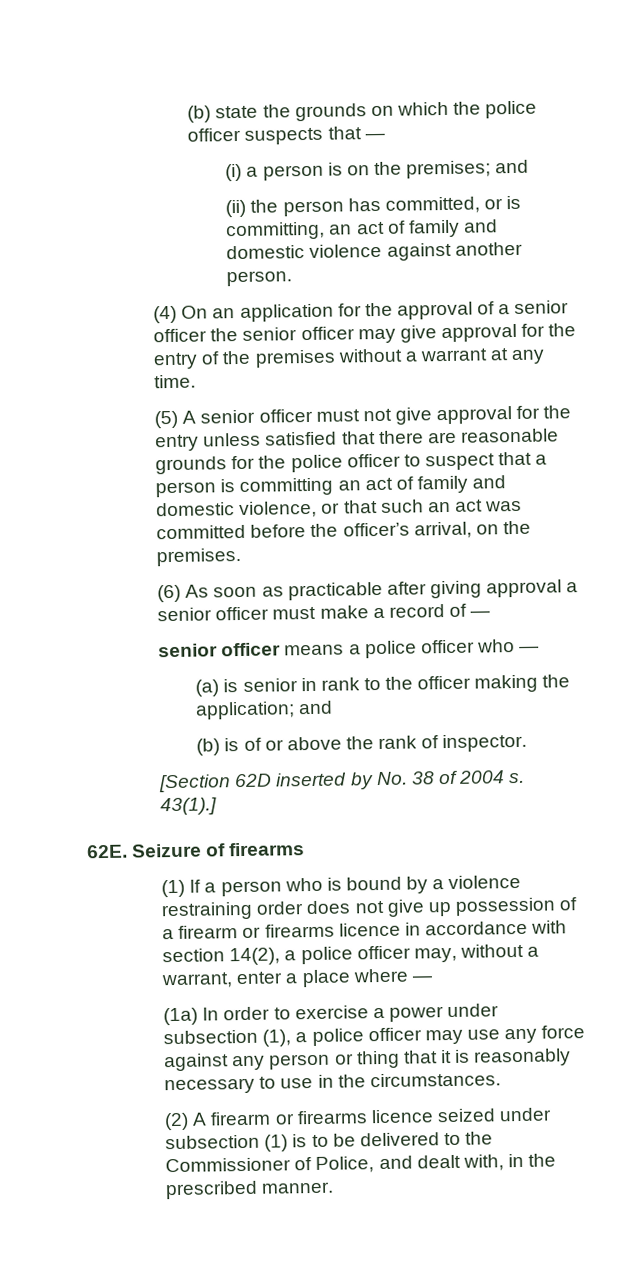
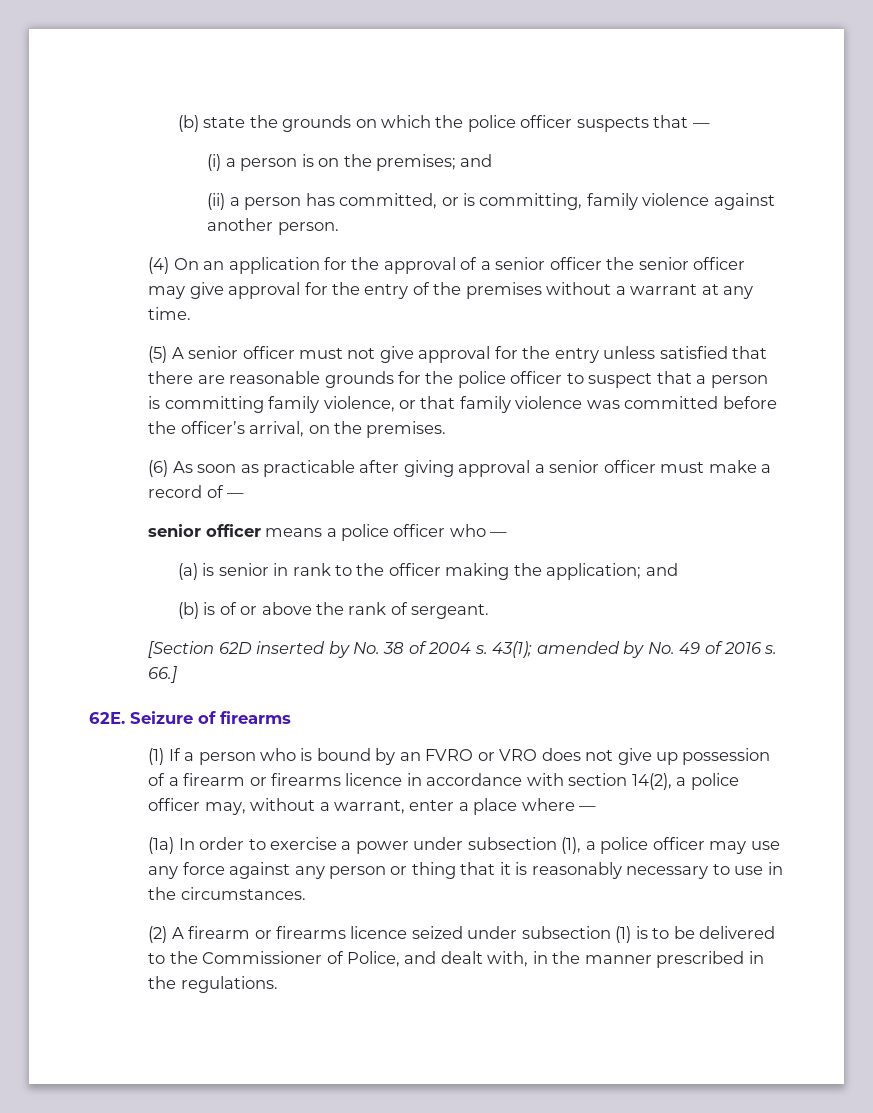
- (ii) the person has committed, or is committing, an act of family and domestic violence against another person.
+ (ii) a person has committed, or is committing, family violence against another person.
- (5) A senior officer must not give approval for the entry unless satisfied that there are reasonable grounds for the police officer to suspect that a person is committing an act of family and domestic violence, or that such an act was committed before the officer’s arrival, on the premises.
+ (5) A senior officer must not give approval for the entry unless satisfied that there are reasonable grounds for the police officer to suspect that a person is committing family violence, or that family violence was committed before the officer’s arrival, on the premises.
- (b) is of or above the rank of inspector.
+ (b) is of or above the rank of sergeant.
- 43(1).]
+ 43(1); amended by No. 49 of 2016 s. 66.]
- (1) If a person who is bound by a violence restraining order does not give up possession of a firearm or firearms licence in accordance with section 14(2), a police officer may, without a warrant, enter a place where —
+ (1) If a person who is bound by an FVRO or VRO does not give up possession of a firearm or firearms licence in accordance with section 14(2), a police officer may, without a warrant, enter a place where —
- (2) A firearm or firearms licence seized under subsection (1) is to be delivered to the Commissioner of Police, and dealt with, in the prescribed manner.
+ (2) A firearm or firearms licence seized under subsection (1) is to be delivered to the Commissioner of Police, and dealt with, in the manner prescribed in the regulations.

